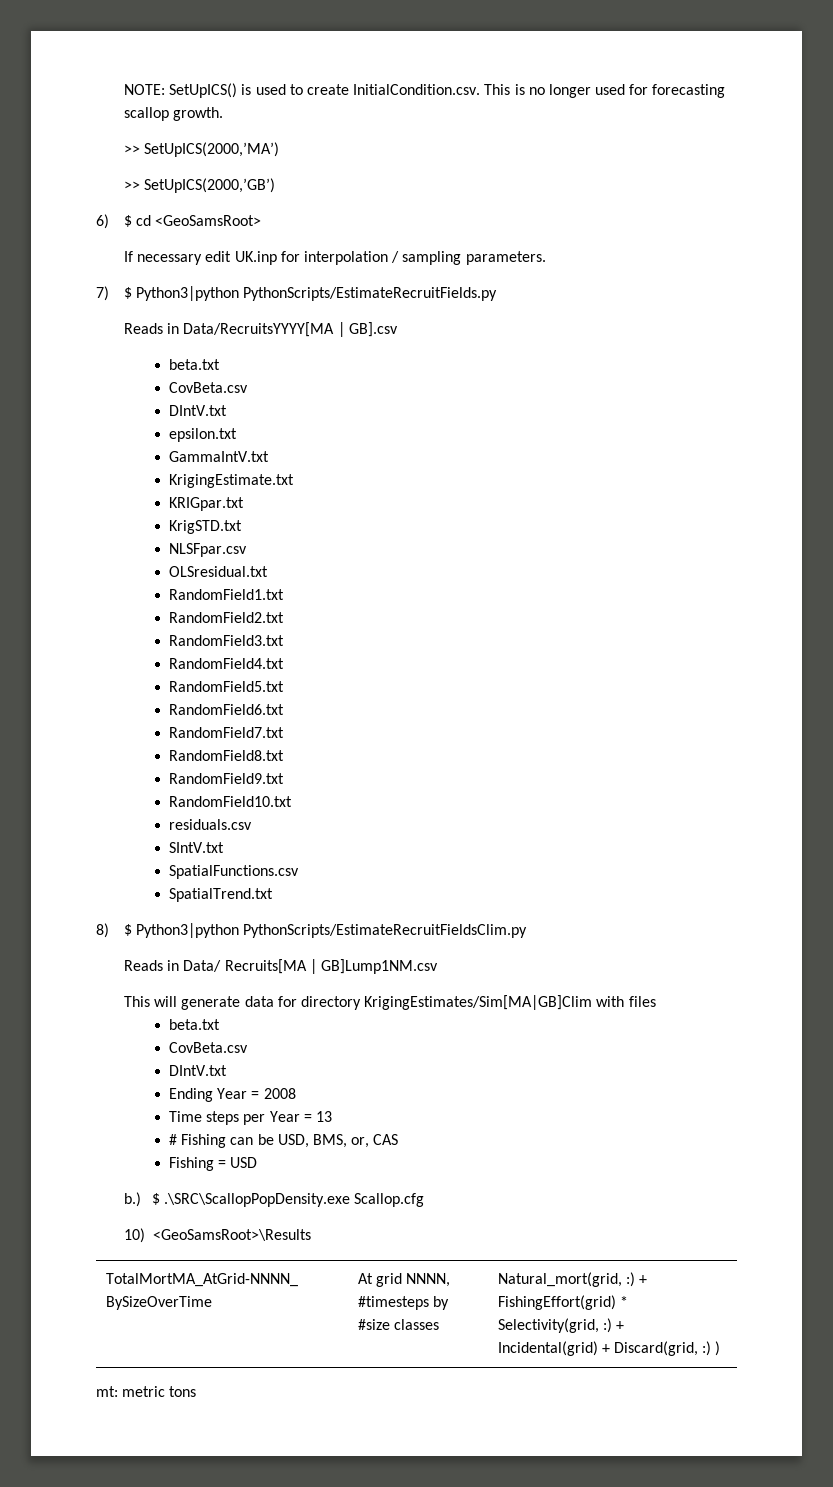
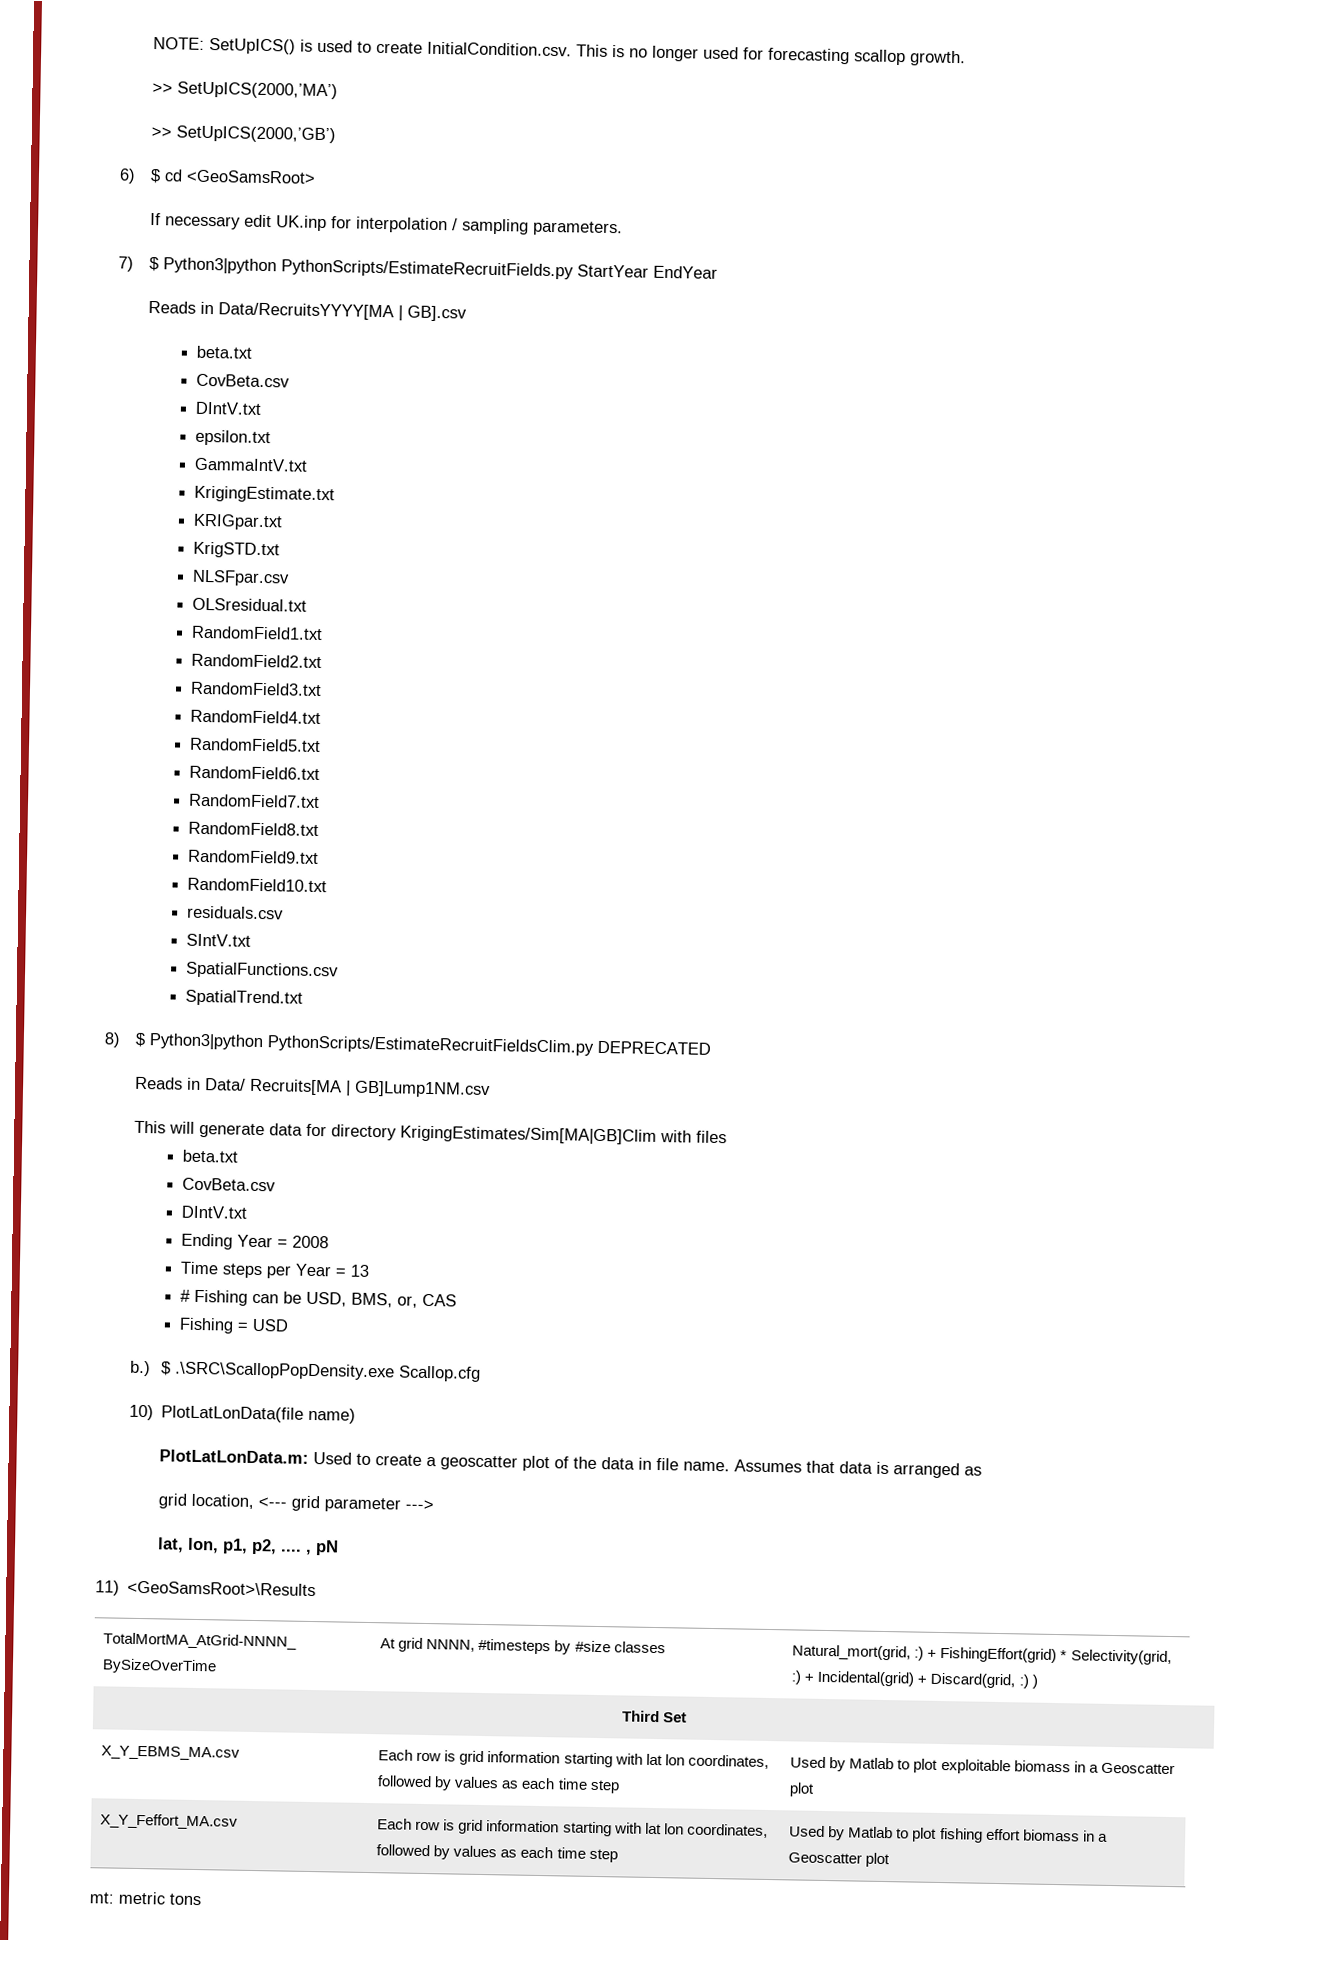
- 7) $ Python3|python PythonScripts/EstimateRecruitFields.py
+ 7) $ Python3|python PythonScripts/EstimateRecruitFields.py StartYear EndYear
- 8) $ Python3|python PythonScripts/EstimateRecruitFieldsClim.py
+ 8) $ Python3|python PythonScripts/EstimateRecruitFieldsClim.py DEPRECATED
- 10) <GeoSamsRoot>\Results
+ 10) PlotLatLonData(file name)
+ PlotLatLonData.m: Used to create a geoscatter plot of the data in file name. Assumes that data is arranged as
+ grid location, <--- grid parameter --->
+ lat, lon, p1, p2, .... , pN
+ 11) <GeoSamsRoot>\Results
+ Third Set
+ X_Y_EBMS_MA.csv | Each row is grid information starting with lat lon coordinates, followed by values as each time step | Used by Matlab to plot exploitable biomass in a Geoscatter plot
+ X_Y_Feffort_MA.csv | Each row is grid information starting with lat lon coordinates, followed by values as each time step | Used by Matlab to plot fishing effort biomass in a Geoscatter plot

